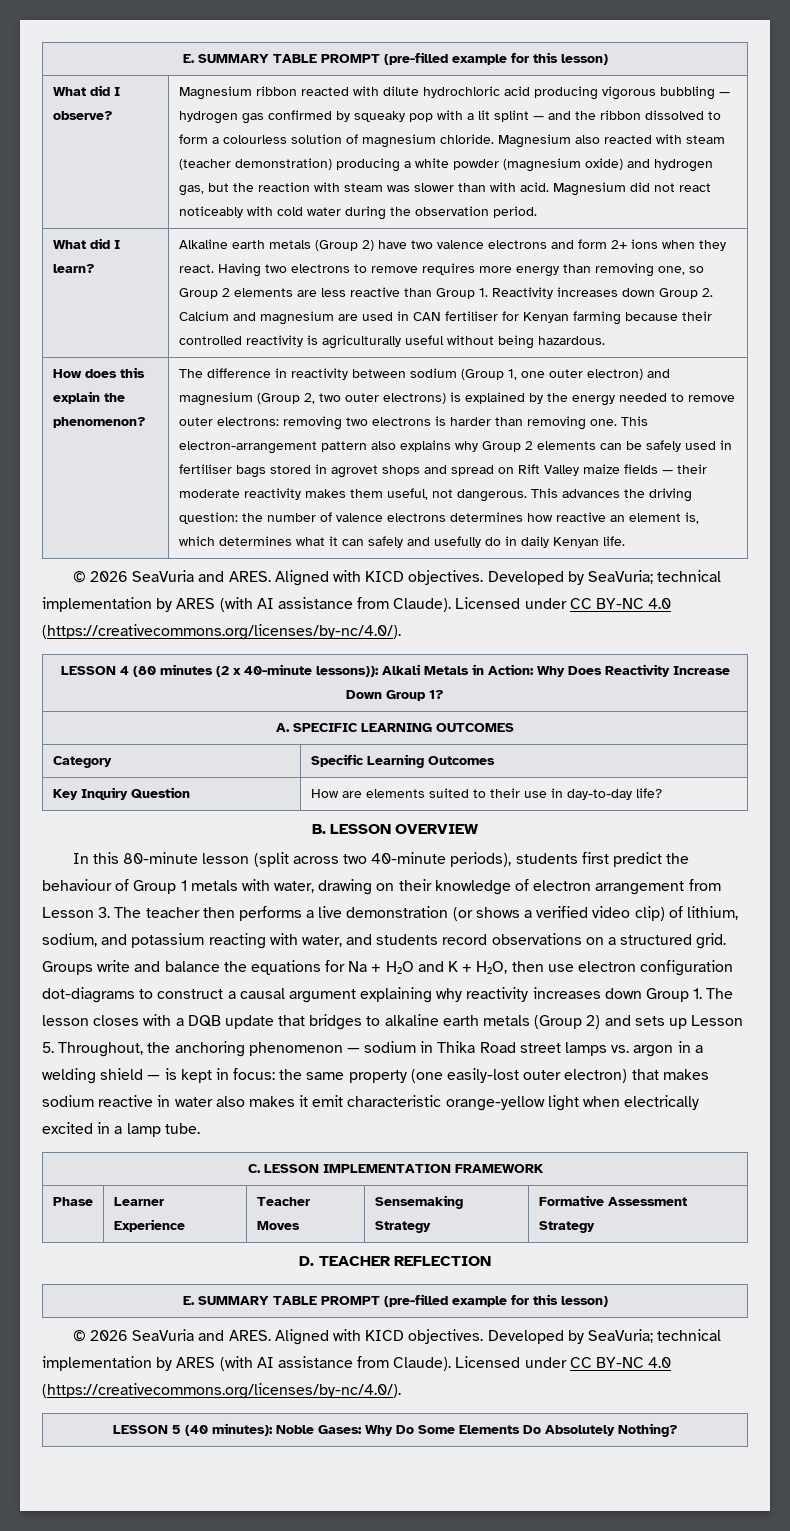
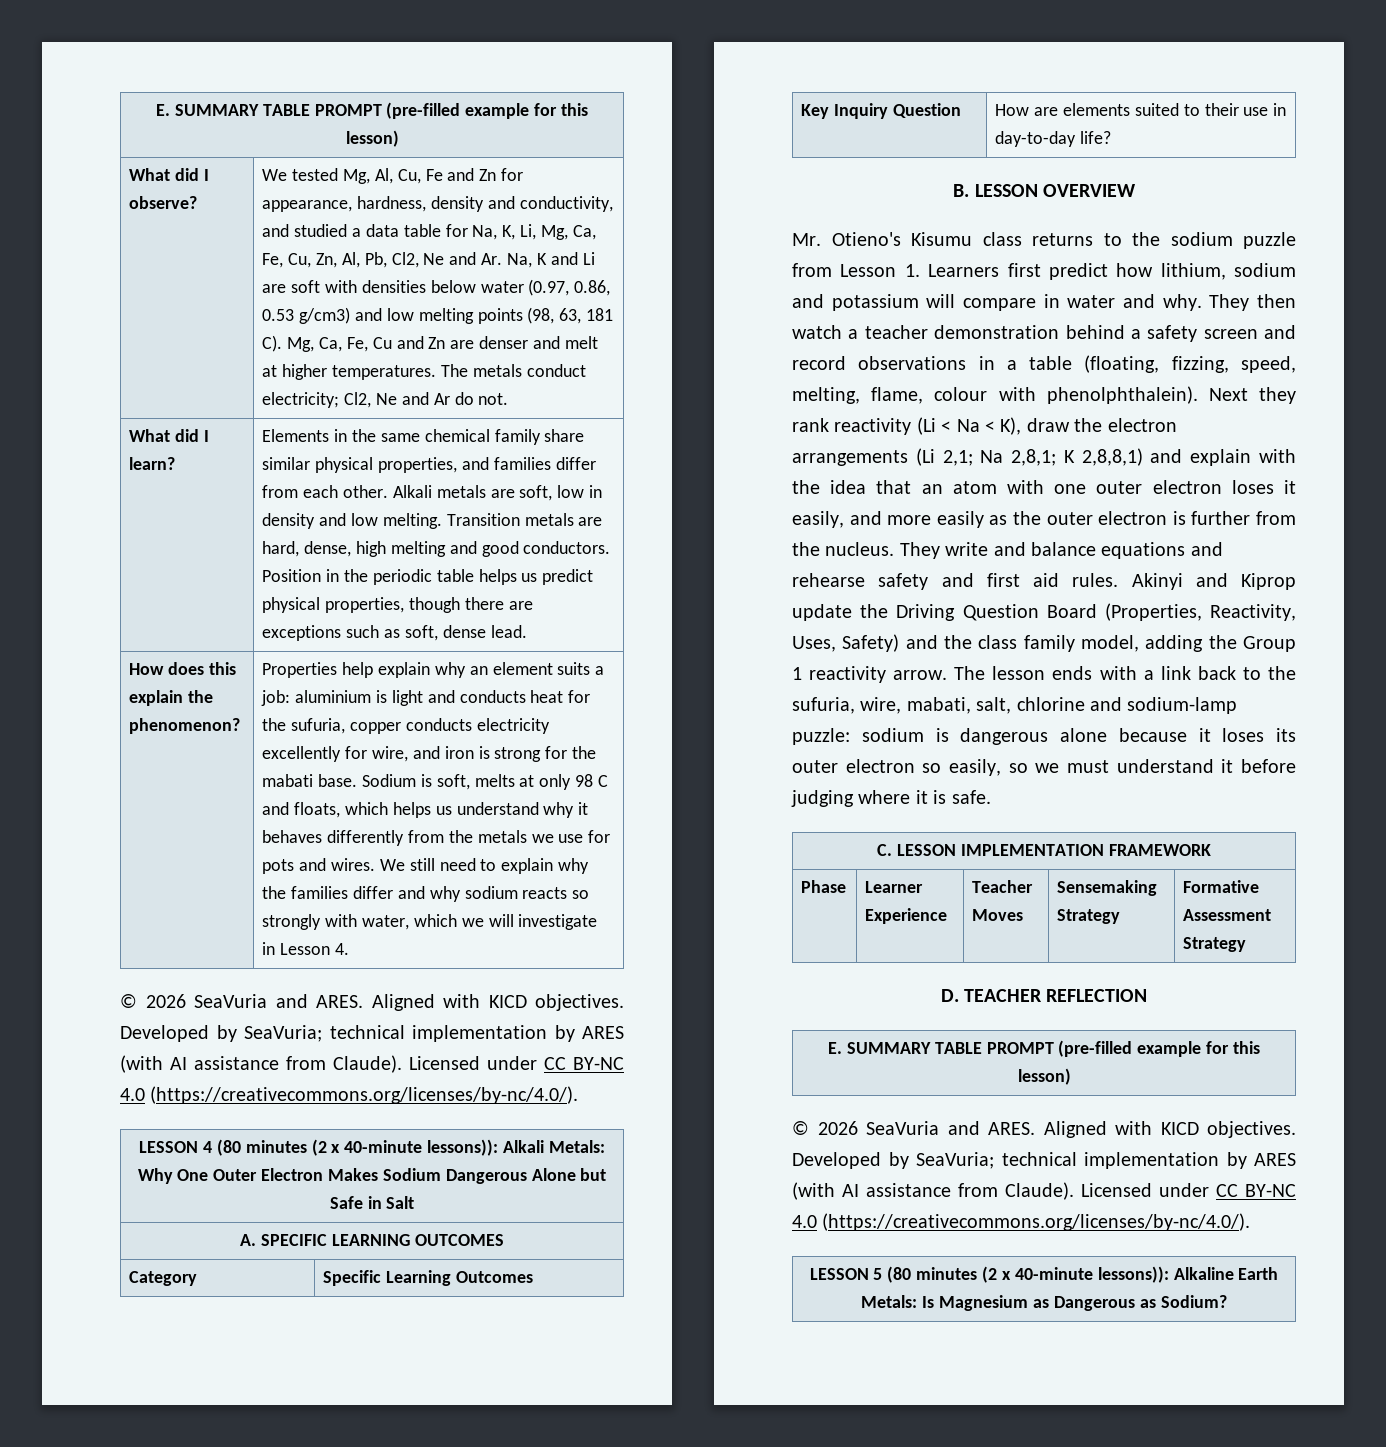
- Magnesium ribbon reacted with dilute hydrochloric acid producing vigorous bubbling — hydrogen gas confirmed by squeaky pop with a lit splint — and the ribbon dissolved to form a colourless solution of magnesium chloride. Magnesium also reacted with steam (teacher demonstration) producing a white powder (magnesium oxide) and hydrogen gas, but the reaction with steam was slower than with acid. Magnesium did not react noticeably with cold water during the observation period.
- What did I learn? | Alkaline earth metals (Group 2) have two valence electrons and form 2+ ions when they react. Having two electrons to remove requires more energy than removing one, so Group 2 elements are less reactive than Group 1. Reactivity increases down Group 2. Calcium and magnesium are used in CAN fertiliser for Kenyan farming because their controlled reactivity is agriculturally useful without being hazardous.
+ We tested Mg, Al, Cu, Fe and Zn for appearance, hardness, density and conductivity, and studied a data table for Na, K, Li, Mg, Ca, Fe, Cu, Zn, Al, Pb, Cl2, Ne and Ar. Na, K and Li are soft with densities below water (0.97, 0.86, 0.53 g/cm3) and low melting points (98, 63, 181 C). Mg, Ca, Fe, Cu and Zn are denser and melt at higher temperatures. The metals conduct electricity; Cl2, Ne and Ar do not.
+ What did I learn? | Elements in the same chemical family share similar physical properties, and families differ from each other. Alkali metals are soft, low in density and low melting. Transition metals are hard, dense, high melting and good conductors. Position in the periodic table helps us predict physical properties, though there are exceptions such as soft, dense lead.
- The difference in reactivity between sodium (Group 1, one outer electron) and magnesium (Group 2, two outer electrons) is explained by the energy needed to remove outer electrons: removing two electrons is harder than removing one. This electron-arrangement pattern also explains why Group 2 elements can be safely used in fertiliser bags stored in agrovet shops and spread on Rift Valley maize fields — their moderate reactivity makes them useful, not dangerous. This advances the driving question: the number of valence electrons determines how reactive an element is, which determines what it can safely and usefully do in daily Kenyan life.
+ Properties help explain why an element suits a job: aluminium is light and conducts heat for the sufuria, copper conducts electricity excellently for wire, and iron is strong for the mabati base. Sodium is soft, melts at only 98 C and floats, which helps us understand why it behaves differently from the metals we use for pots and wires. We still need to explain why the families differ and why sodium reacts so strongly with water, which we will investigate in Lesson 4.
- LESSON 4 (80 minutes (2 x 40-minute lessons)): Alkali Metals in Action: Why Does Reactivity Increase Down Group 1?
+ LESSON 4 (80 minutes (2 x 40-minute lessons)): Alkali Metals: Why One Outer Electron Makes Sodium Dangerous Alone but Safe in Salt
- In this 80-minute lesson (split across two 40-minute periods), students first predict the behaviour of Group 1 metals with water, drawing on their knowledge of electron arrangement from Lesson 3. The teacher then performs a live demonstration (or shows a verified video clip) of lithium, sodium, and potassium reacting with water, and students record observations on a structured grid. Groups write and balance the equations for Na + H₂O and K + H₂O, then use electron configuration dot-diagrams to construct a causal argument explaining why reactivity increases down Group 1. The lesson closes with a DQB update that bridges to alkaline earth metals (Group 2) and sets up Lesson 5. Throughout, the anchoring phenomenon — sodium in Thika Road street lamps vs. argon in a welding shield — is kept in focus: the same property (one easily-lost outer electron) that makes sodium reactive in water also makes it emit characteristic orange-yellow light when electrically excited in a lamp tube.
+ Mr. Otieno's Kisumu class returns to the sodium puzzle from Lesson 1. Learners first predict how lithium, sodium and potassium will compare in water and why. They then watch a teacher demonstration behind a safety screen and record observations in a table (floating, fizzing, speed, melting, flame, colour with phenolphthalein). Next they rank reactivity (Li < Na < K), draw the electron arrangements (Li 2,1; Na 2,8,1; K 2,8,8,1) and explain with the idea that an atom with one outer electron loses it easily, and more easily as the outer electron is further from the nucleus. They write and balance equations and rehearse safety and first aid rules. Akinyi and Kiprop update the Driving Question Board (Properties, Reactivity, Uses, Safety) and the class family model, adding the Group 1 reactivity arrow. The lesson ends with a link back to the sufuria, wire, mabati, salt, chlorine and sodium-lamp puzzle: sodium is dangerous alone because it loses its outer electron so easily, so we must understand it before judging where it is safe.
- LESSON 5 (40 minutes): Noble Gases: Why Do Some Elements Do Absolutely Nothing?
+ LESSON 5 (80 minutes (2 x 40-minute lessons)): Alkaline Earth Metals: Is Magnesium as Dangerous as Sodium?

